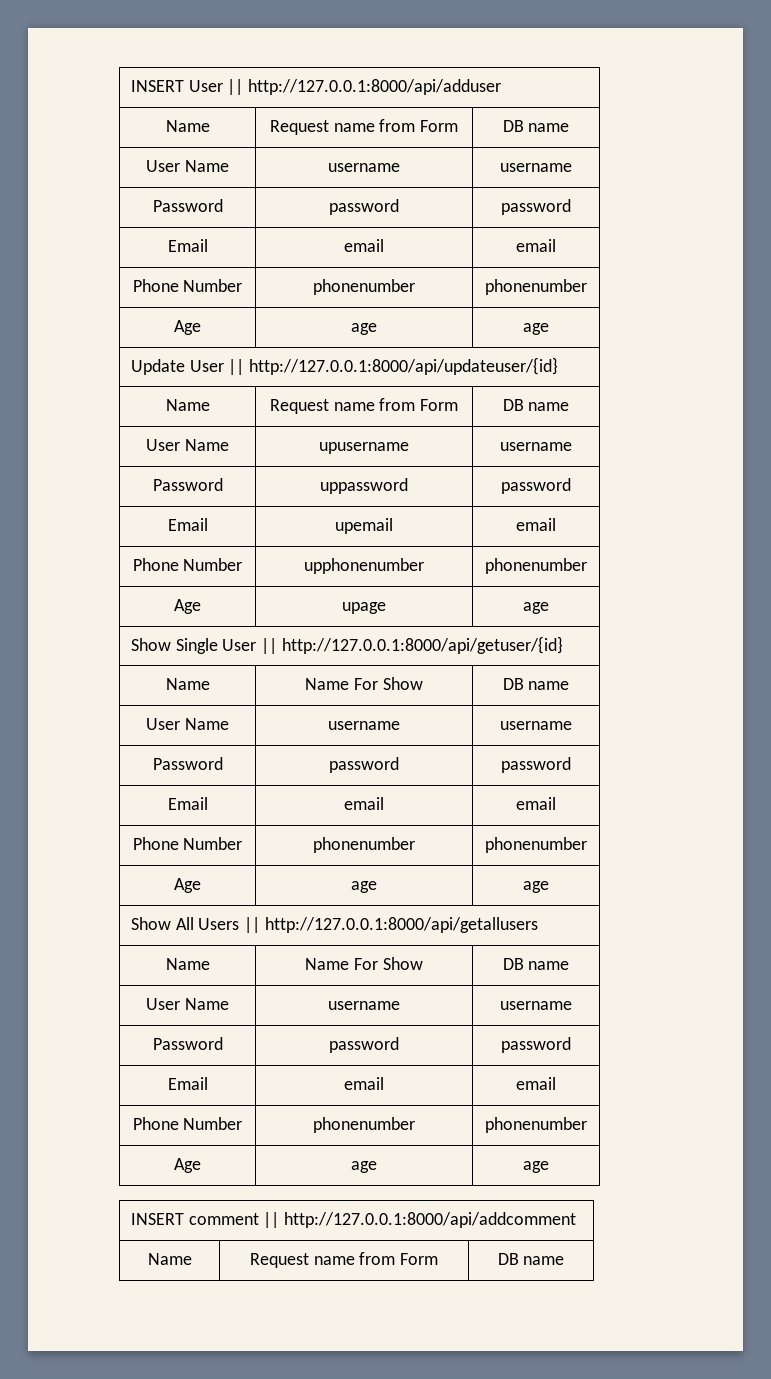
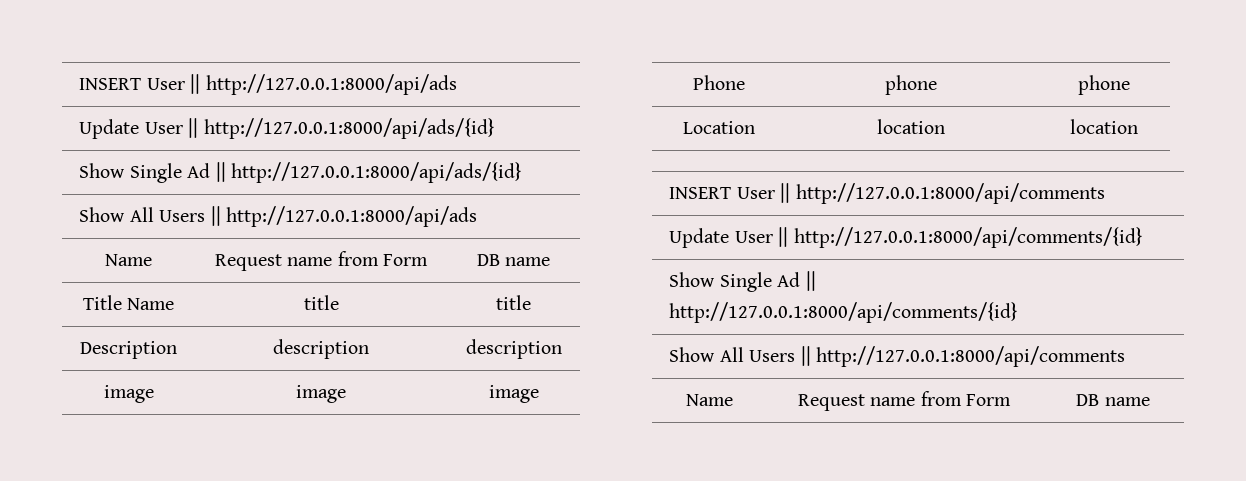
- INSERT User || http://127.0.0.1:8000/api/adduser
+ INSERT User || http://127.0.0.1:8000/api/ads
+ Update User || http://127.0.0.1:8000/api/ads/{id}
+ Show Single Ad || http://127.0.0.1:8000/api/ads/{id}
+ Show All Users || http://127.0.0.1:8000/api/ads
  Name | Request name from Form | DB name
- User Name | username | username
- Password | password | password
- Email | email | email
- Phone Number | phonenumber | phonenumber
- Age | age | age
- Update User || http://127.0.0.1:8000/api/updateuser/{id}
- Name | Request name from Form | DB name
- User Name | upusername | username
- Password | uppassword | password
- Email | upemail | email
- Phone Number | upphonenumber | phonenumber
- Age | upage | age
- Show Single User || http://127.0.0.1:8000/api/getuser/{id}
- Name | Name For Show | DB name
- User Name | username | username
- Password | password | password
- Email | email | email
- Phone Number | phonenumber | phonenumber
- Age | age | age
- Show All Users || http://127.0.0.1:8000/api/getallusers
- Name | Name For Show | DB name
- User Name | username | username
- Password | password | password
- Email | email | email
- Phone Number | phonenumber | phonenumber
- Age | age | age
- INSERT comment || http://127.0.0.1:8000/api/addcomment
+ Title Name | title | title
+ Description | description | description
+ image | image | image
+ Phone | phone | phone
+ Location | location | location
+ INSERT User || http://127.0.0.1:8000/api/comments
+ Update User || http://127.0.0.1:8000/api/comments/{id}
+ Show Single Ad || http://127.0.0.1:8000/api/comments/{id}
+ Show All Users || http://127.0.0.1:8000/api/comments

